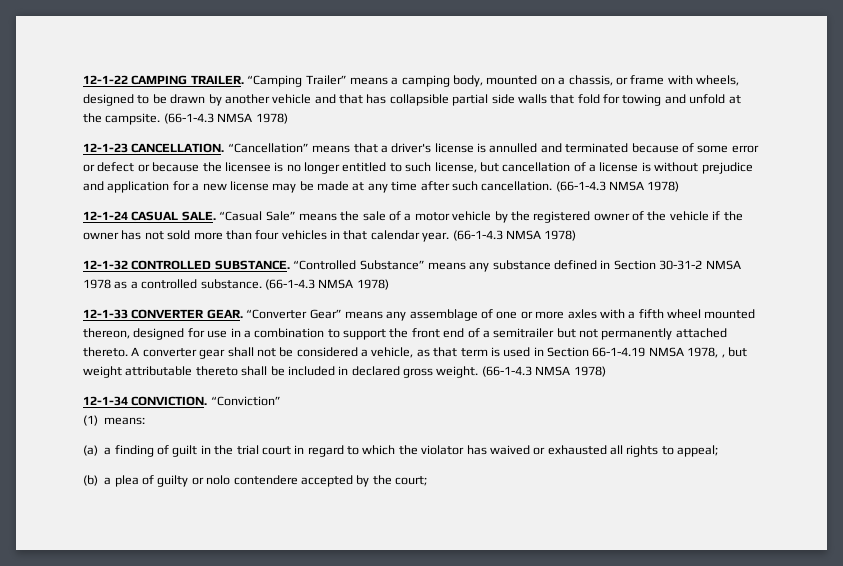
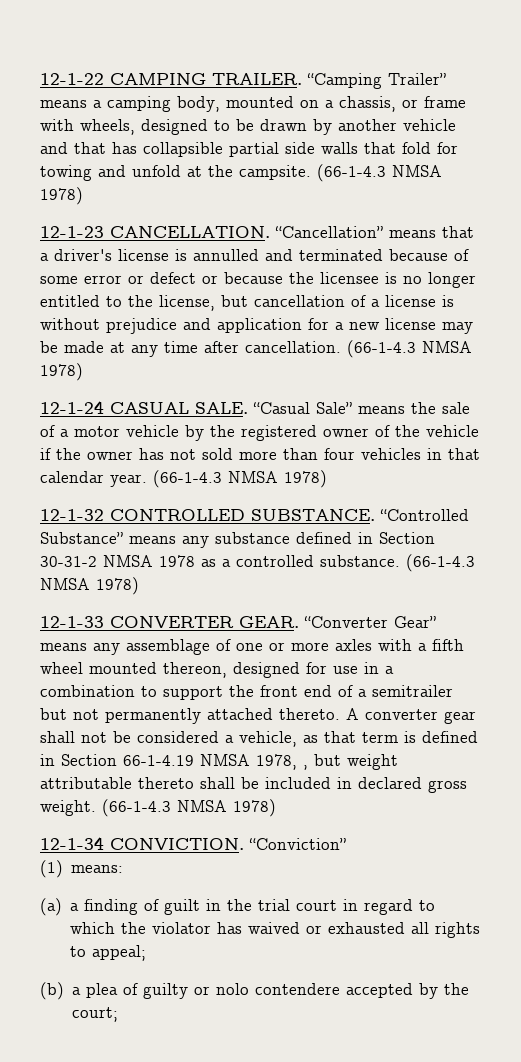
- “Cancellation” means that a driver's license is annulled and terminated because of some error or defect or because the licensee is no longer entitled to such license, but cancellation of a license is without prejudice and application for a new license may be made at any time after such cancellation.
+ “Cancellation” means that a driver's license is annulled and terminated because of some error or defect or because the licensee is no longer entitled to the license, but cancellation of a license is without prejudice and application for a new license may be made at any time after cancellation.
- A converter gear shall not be considered a vehicle, as that term is used in Section 66-1-4.19 NMSA 1978, , but weight attributable thereto shall be included in declared gross weight.
+ A converter gear shall not be considered a vehicle, as that term is defined in Section 66-1-4.19 NMSA 1978, , but weight attributable thereto shall be included in declared gross weight.

